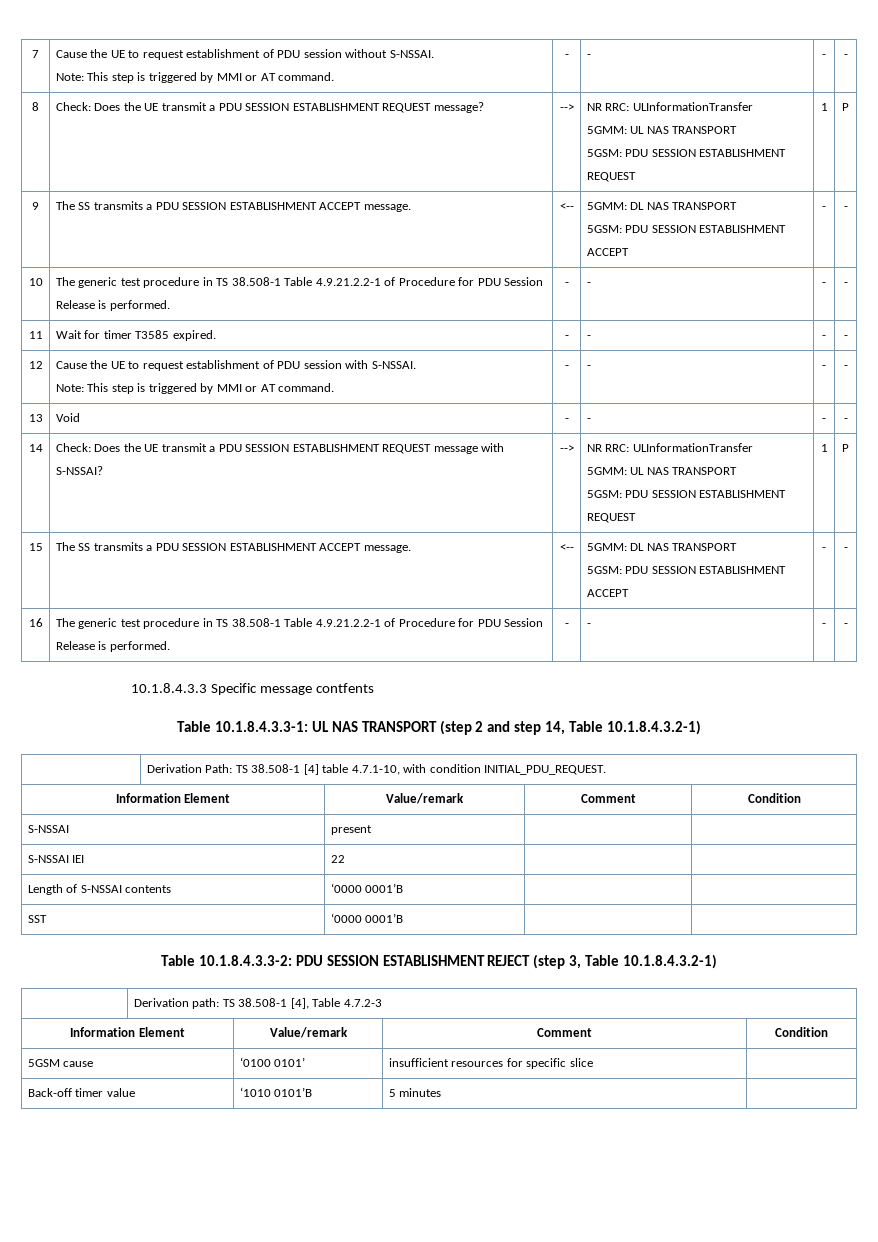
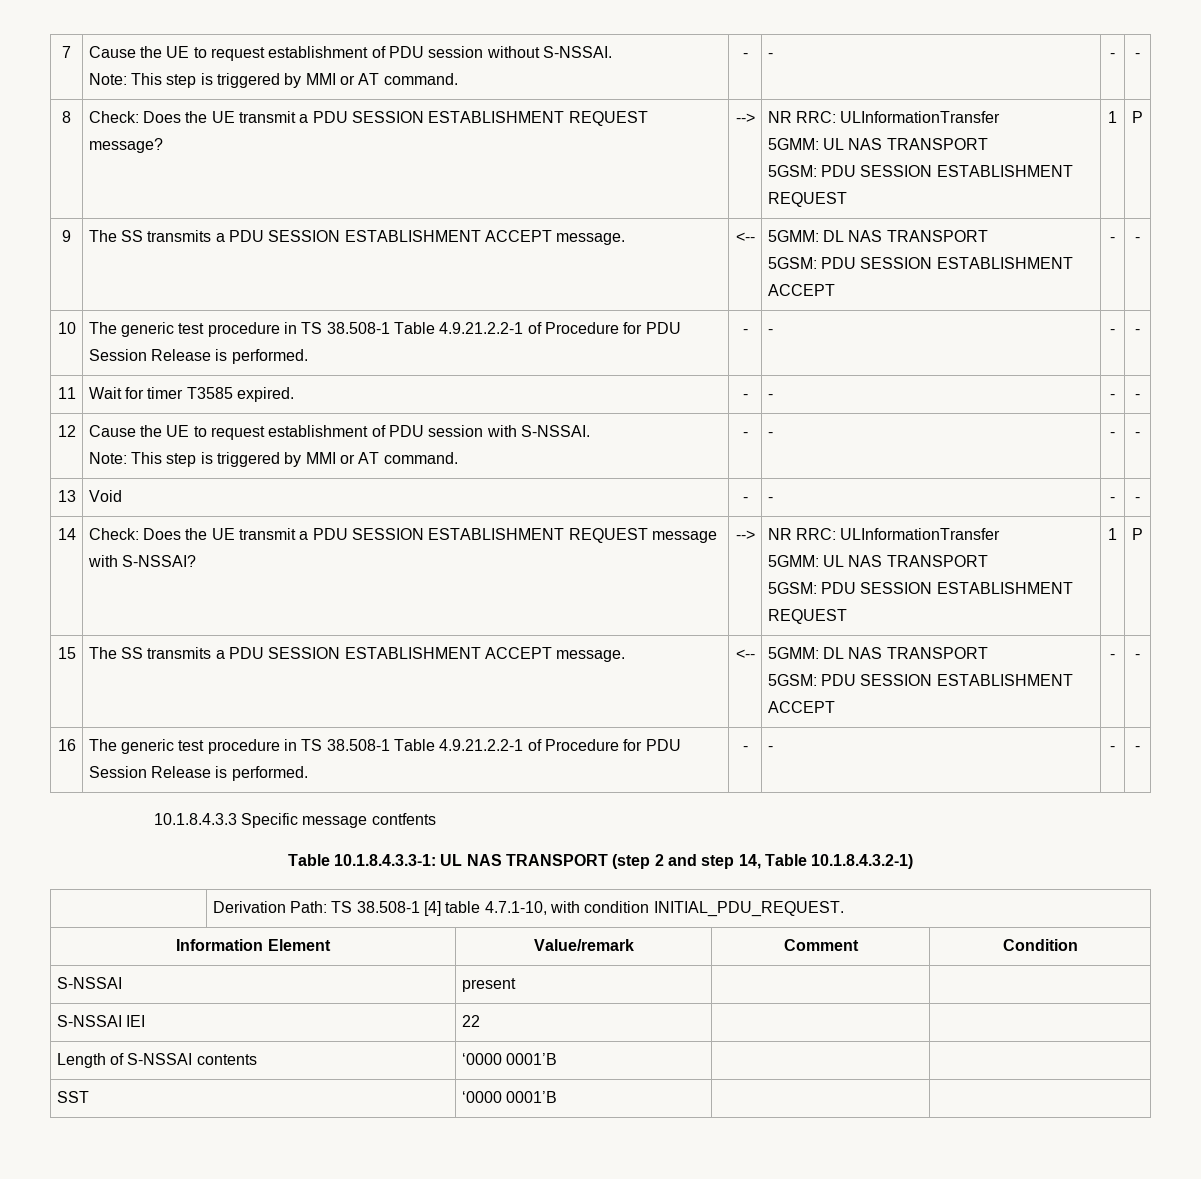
- Table 10.1.8.4.3.3-2: PDU SESSION ESTABLISHMENT REJECT (step 3, Table 10.1.8.4.3.2-1)
- | Derivation path: TS 38.508-1 [4], Table 4.7.2-3
- Information Element | Value/remark | Comment | Condition
- 5GSM cause | ‘0100 0101’ | insufficient resources for specific slice |
- Back-off timer value | ‘1010 0101’B | 5 minutes |

